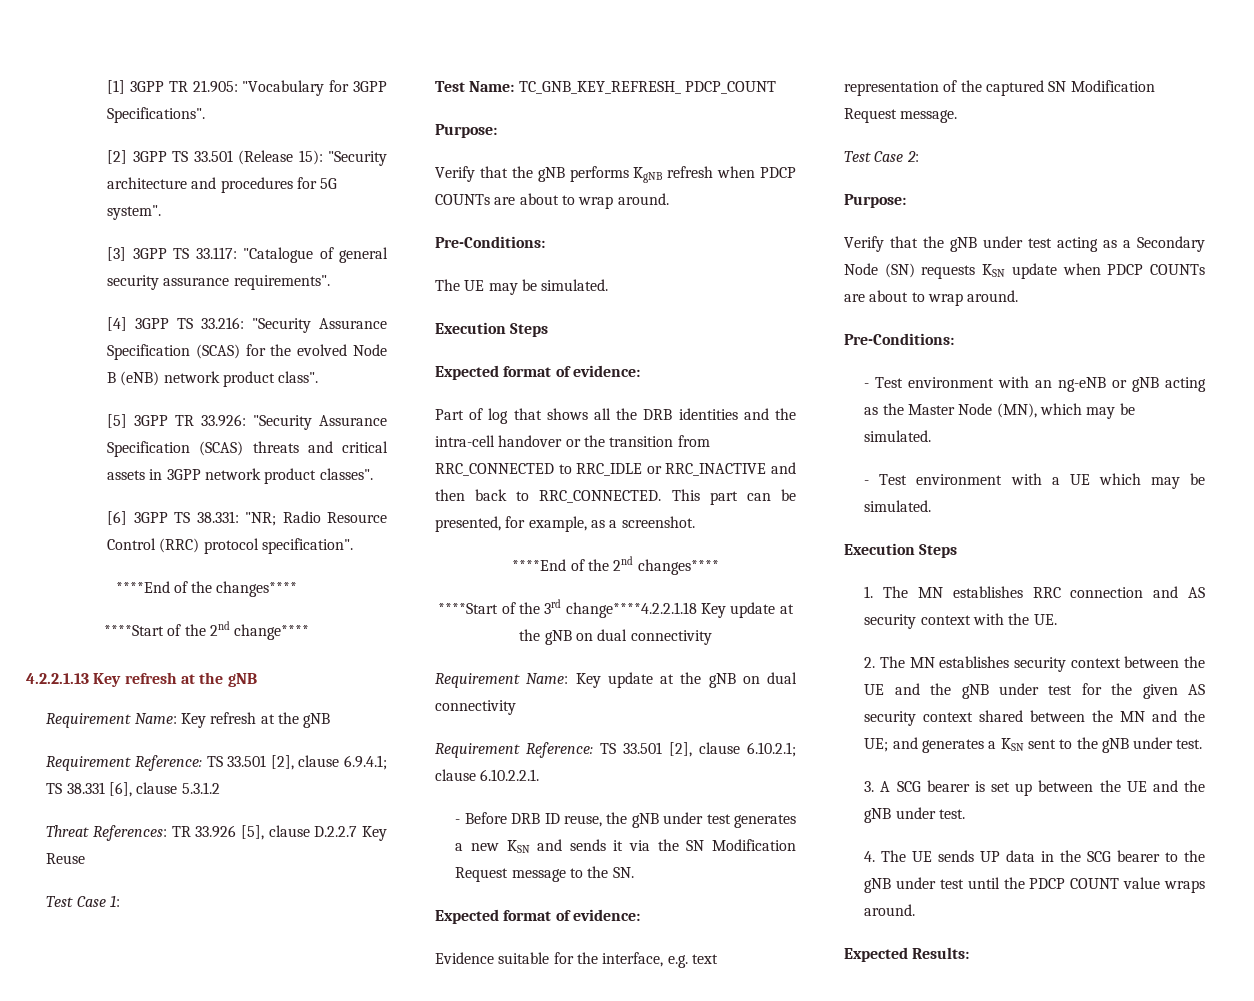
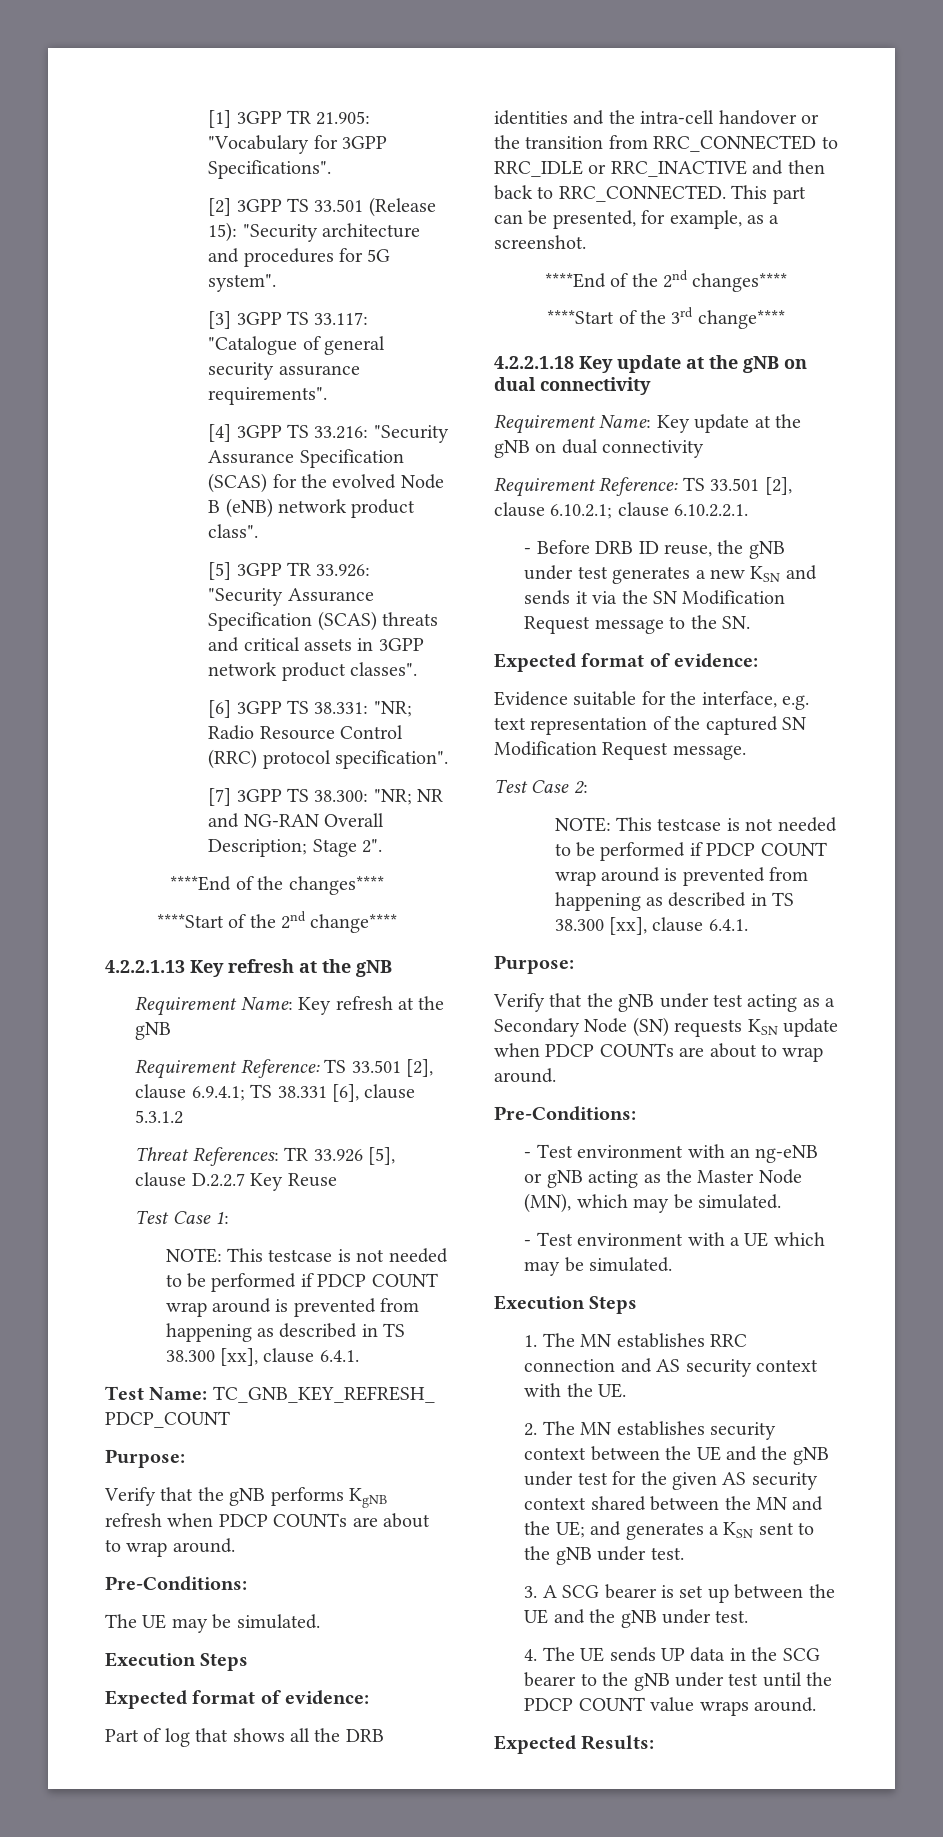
+ [7] 3GPP TS 38.300: "NR; NR and NG-RAN Overall Description; Stage 2".
  Test Case 1:
+ NOTE: This testcase is not needed to be performed if PDCP COUNT wrap around is prevented from happening as described in TS 38.300 [xx], clause 6.4.1.
- ****Start of the 3rd change****4.2.2.1.18 Key update at the gNB on dual connectivity
+ ****Start of the 3rd change****
+ 4.2.2.1.18 Key update at the gNB on dual connectivity
  Test Case 2:
+ NOTE: This testcase is not needed to be performed if PDCP COUNT wrap around is prevented from happening as described in TS 38.300 [xx], clause 6.4.1.

